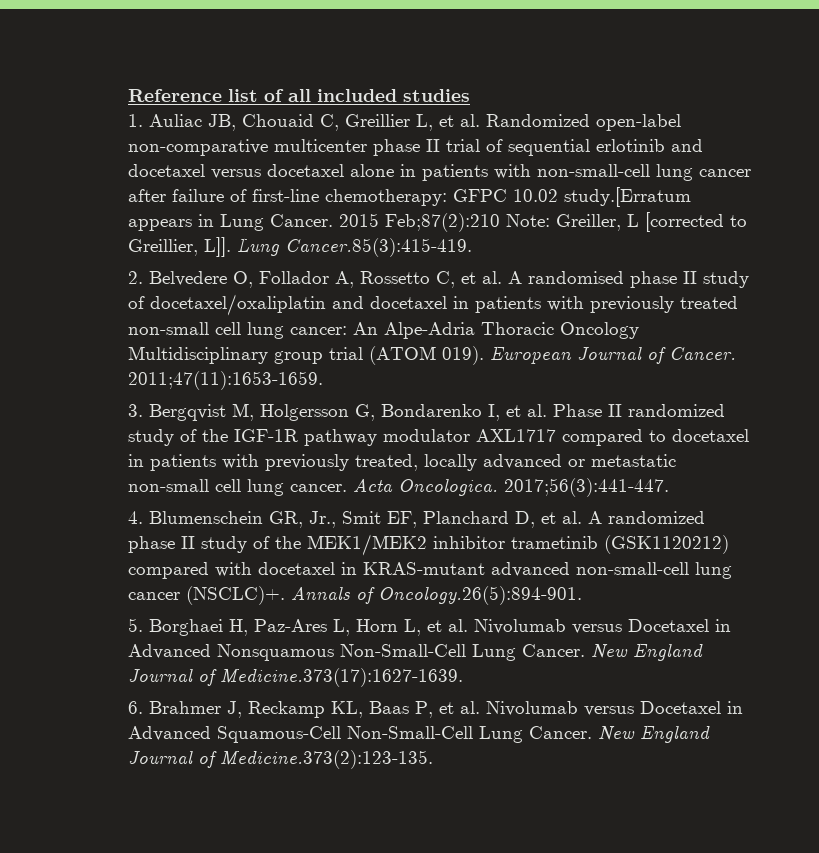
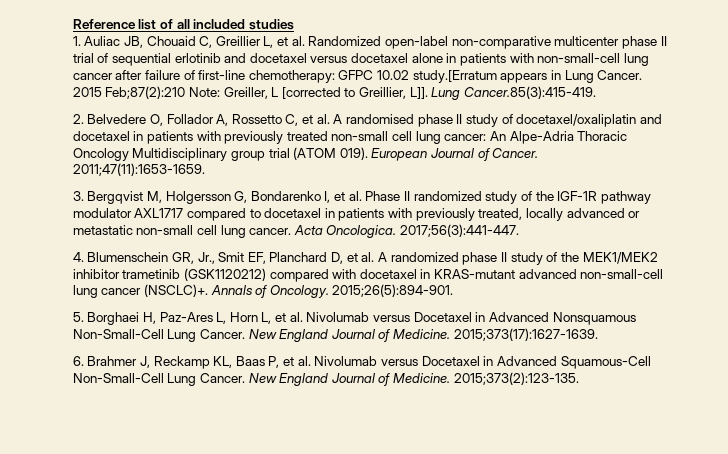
- Annals of Oncology.26(5):894-901.
+ Annals of Oncology. 2015;26(5):894-901.
- New England Journal of Medicine.373(17):1627-1639.
+ New England Journal of Medicine. 2015;373(17):1627-1639.
- New England Journal of Medicine.373(2):123-135.
+ New England Journal of Medicine. 2015;373(2):123-135.

